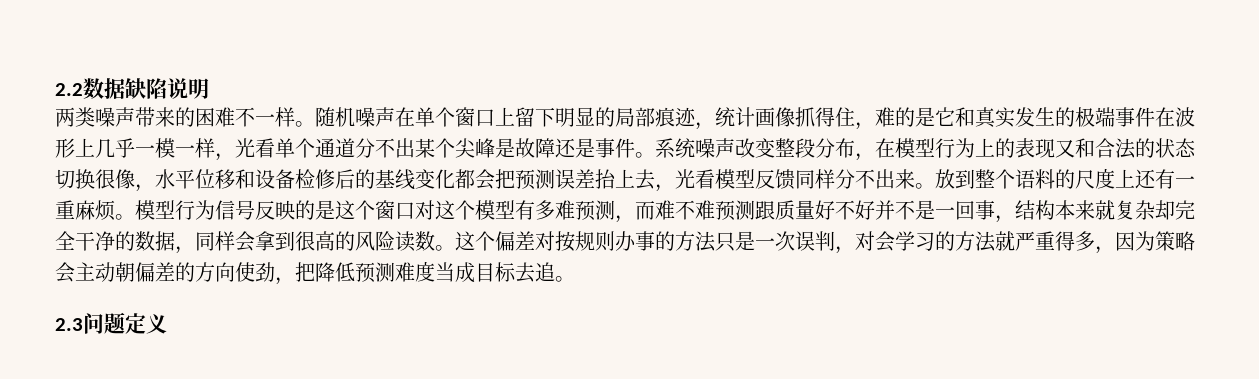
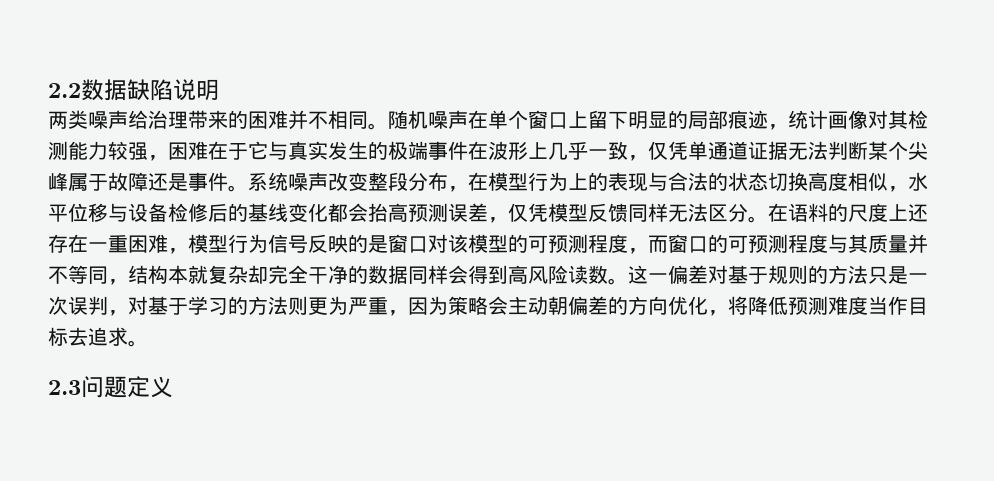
- 两类噪声带来的困难不一样。
+ 两类噪声给治理带来的困难并不相同。
- 随机噪声在单个窗口上留下明显的局部痕迹，统计画像抓得住，难的是它和真实发生的极端事件在波形上几乎一模一样，光看单个通道分不出某个尖峰是故障还是事件。
+ 随机噪声在单个窗口上留下明显的局部痕迹，统计画像对其检测能力较强，困难在于它与真实发生的极端事件在波形上几乎一致，仅凭单通道证据无法判断某个尖峰属于故障还是事件。
- 系统噪声改变整段分布，在模型行为上的表现又和合法的状态切换很像，水平位移和设备检修后的基线变化都会把预测误差抬上去，光看模型反馈同样分不出来。放到整个语料的尺度上还有一重麻烦。模型行为信号反映的是这个窗口对这个模型有多难预测，而难不难预测跟质量好不好并不是一回事，结构本来就复杂却完全干净的数据，同样会拿到很高的风险读数。这个偏差对按规则办事的方法只是一次误判，对会学习的方法就严重得多，因为策略会主动朝偏差的方向使劲，把降低预测难度当成目标去追。
+ 系统噪声改变整段分布，在模型行为上的表现与合法的状态切换高度相似，水平位移与设备检修后的基线变化都会抬高预测误差，仅凭模型反馈同样无法区分。在语料的尺度上还存在一重困难，模型行为信号反映的是窗口对该模型的可预测程度，而窗口的可预测程度与其质量并不等同，结构本就复杂却完全干净的数据同样会得到高风险读数。这一偏差对基于规则的方法只是一次误判，对基于学习的方法则更为严重，因为策略会主动朝偏差的方向优化，将降低预测难度当作目标去追求。

